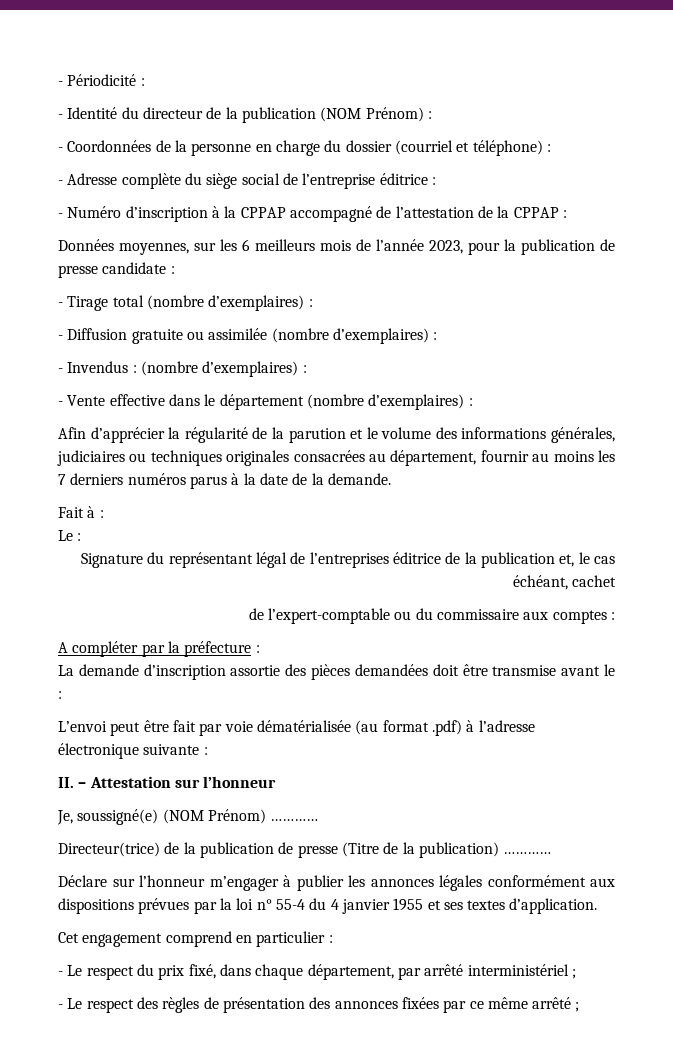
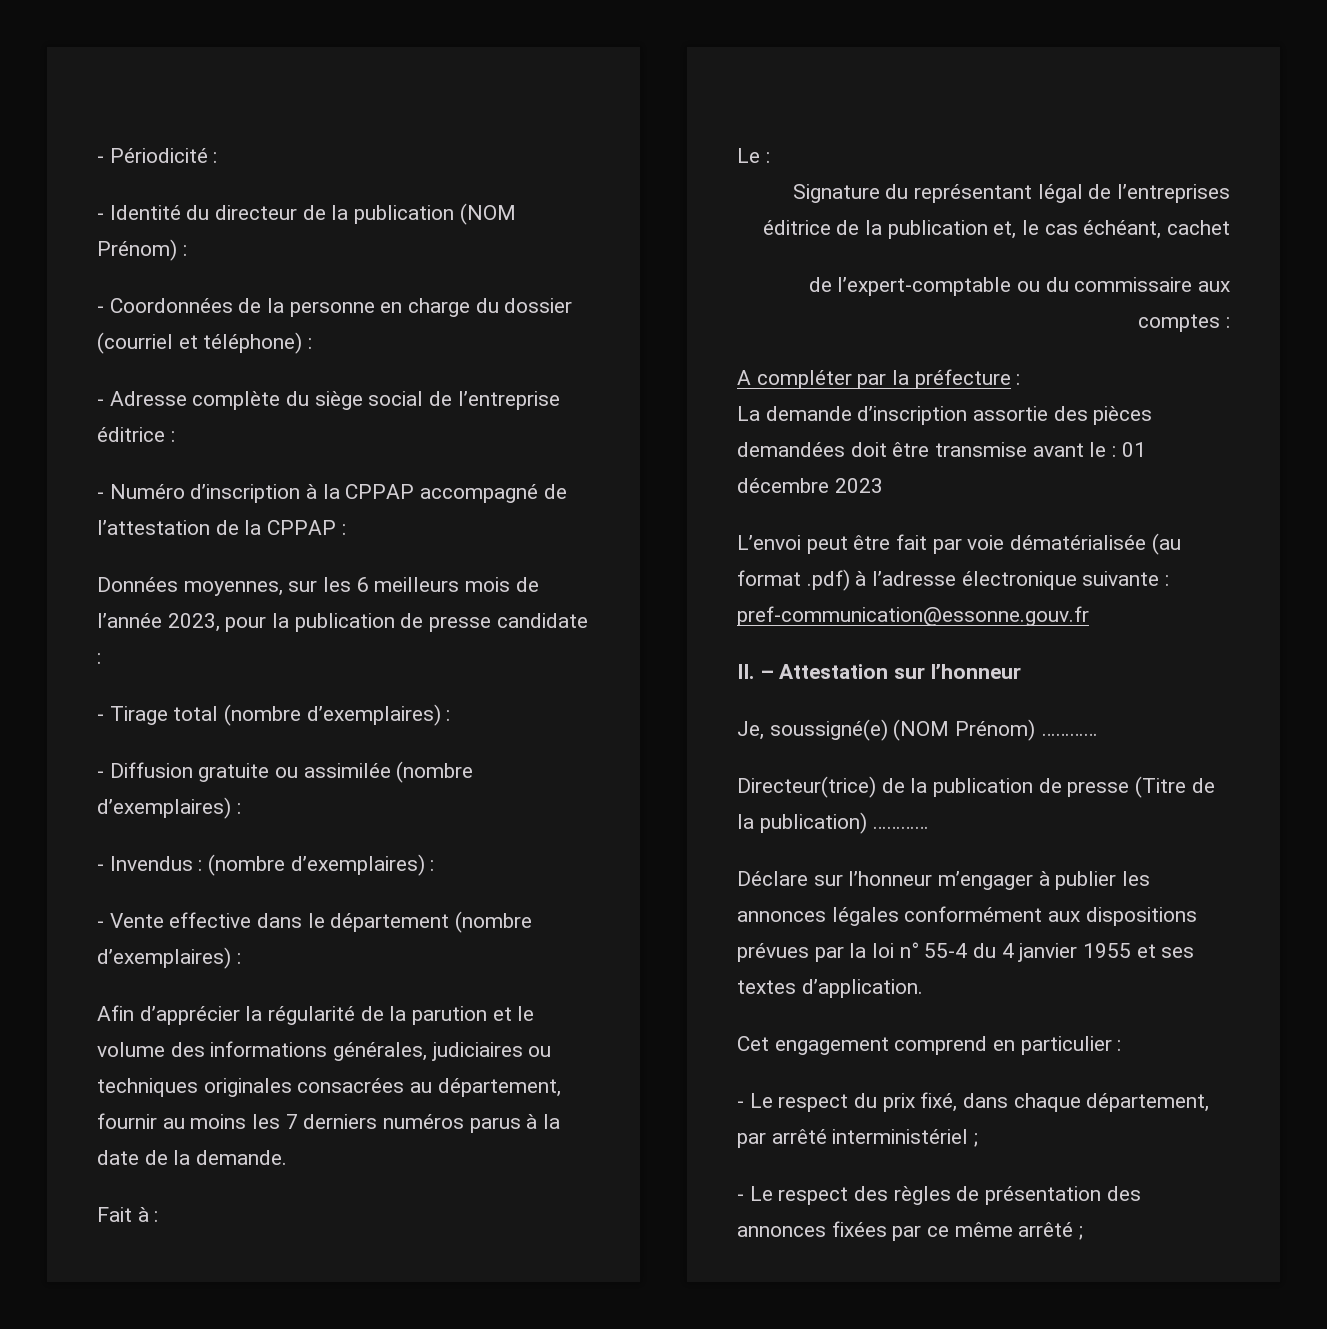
- La demande d’inscription assortie des pièces demandées doit être transmise avant le :
+ La demande d’inscription assortie des pièces demandées doit être transmise avant le : 01 décembre 2023
- L’envoi peut être fait par voie dématérialisée (au format .pdf) à l’adresse électronique suivante :
+ L’envoi peut être fait par voie dématérialisée (au format .pdf) à l’adresse électronique suivante : pref-communication@essonne.gouv.fr

